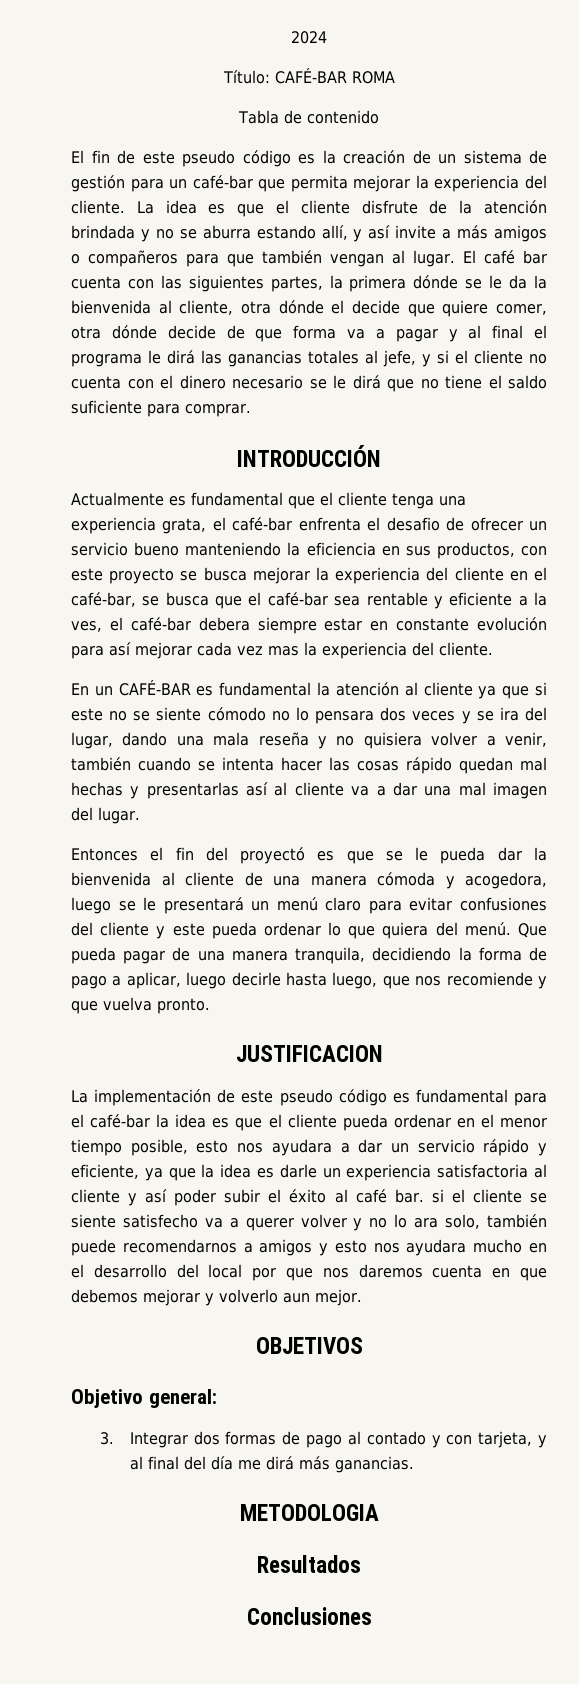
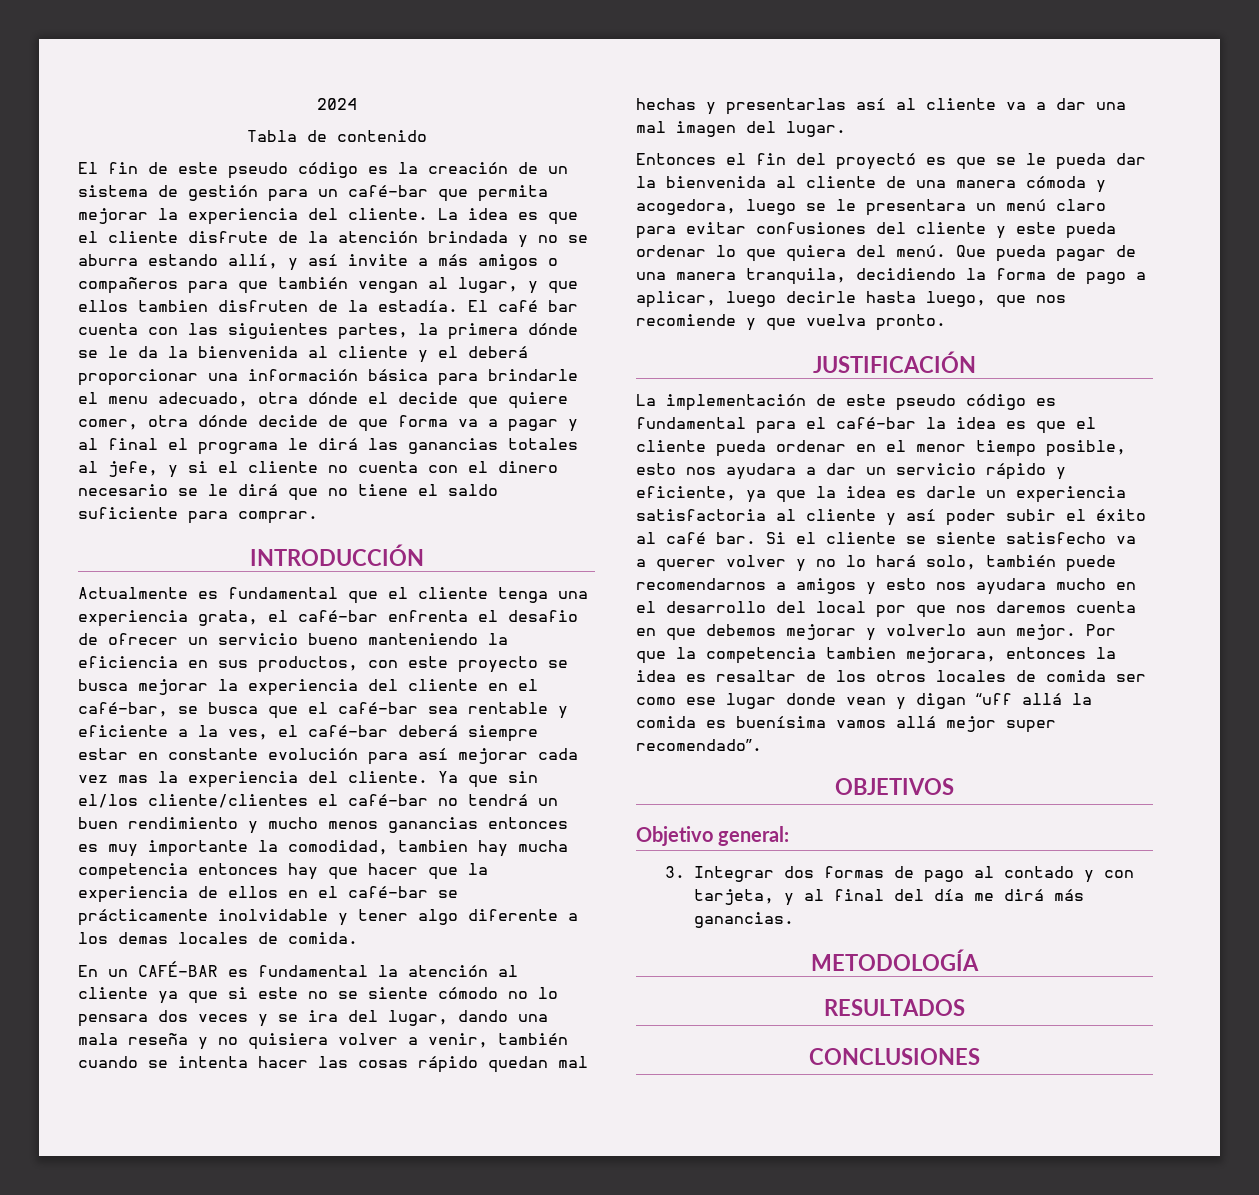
- Título: CAFÉ-BAR ROMA
- La idea es que el cliente disfrute de la atención brindada y no se aburra estando allí, y así invite a más amigos o compañeros para que también vengan al lugar.
+ La idea es que el cliente disfrute de la atención brindada y no se aburra estando allí, y así invite a más amigos o compañeros para que también vengan al lugar, y que ellos tambien disfruten de la estadía.
- El café bar cuenta con las siguientes partes, la primera dónde se le da la bienvenida al cliente, otra dónde el decide que quiere comer, otra dónde decide de que forma va a pagar y al final el programa le dirá las ganancias totales al jefe, y si el cliente no cuenta con el dinero necesario se le dirá que no tiene el saldo suficiente para comprar.
+ El café bar cuenta con las siguientes partes, la primera dónde se le da la bienvenida al cliente y el deberá proporcionar una información básica para brindarle el menu adecuado, otra dónde el decide que quiere comer, otra dónde decide de que forma va a pagar y al final el programa le dirá las ganancias totales al jefe, y si el cliente no cuenta con el dinero necesario se le dirá que no tiene el saldo suficiente para comprar.
- Actualmente es fundamental que el cliente tenga una experiencia grata, el café-bar enfrenta el desafio de ofrecer un servicio bueno manteniendo la eficiencia en sus productos, con este proyecto se busca mejorar la experiencia del cliente en el café-bar, se busca que el café-bar sea rentable y eficiente a la ves, el café-bar debera siempre estar en constante evolución para así mejorar cada vez mas la experiencia del cliente.
+ Actualmente es fundamental que el cliente tenga una experiencia grata, el café-bar enfrenta el desafio de ofrecer un servicio bueno manteniendo la eficiencia en sus productos, con este proyecto se busca mejorar la experiencia del cliente en el café-bar, se busca que el café-bar sea rentable y eficiente a la ves, el café-bar deberá siempre estar en constante evolución para así mejorar cada vez mas la experiencia del cliente. Ya que sin el/los cliente/clientes el café-bar no tendrá un buen rendimiento y mucho menos ganancias entonces es muy importante la comodidad, tambien hay mucha competencia entonces hay que hacer que la experiencia de ellos en el café-bar se prácticamente inolvidable y tener algo diferente a los demas locales de comida.
- Entonces el fin del proyectó es que se le pueda dar la bienvenida al cliente de una manera cómoda y acogedora, luego se le presentará un menú claro para evitar confusiones del cliente y este pueda ordenar lo que quiera del menú.
+ Entonces el fin del proyectó es que se le pueda dar la bienvenida al cliente de una manera cómoda y acogedora, luego se le presentara un menú claro para evitar confusiones del cliente y este pueda ordenar lo que quiera del menú.
- JUSTIFICACION
+ JUSTIFICACIÓN
- La implementación de este pseudo código es fundamental para el café-bar la idea es que el cliente pueda ordenar en el menor tiempo posible, esto nos ayudara a dar un servicio rápido y eficiente, ya que la idea es darle un experiencia satisfactoria al cliente y así poder subir el éxito al café bar. si el cliente se siente satisfecho va a querer volver y no lo ara solo, también puede recomendarnos a amigos y esto nos ayudara mucho en el desarrollo del local por que nos daremos cuenta en que debemos mejorar y volverlo aun mejor.
+ La implementación de este pseudo código es fundamental para el café-bar la idea es que el cliente pueda ordenar en el menor tiempo posible, esto nos ayudara a dar un servicio rápido y eficiente, ya que la idea es darle un experiencia satisfactoria al cliente y así poder subir el éxito al café bar. Si el cliente se siente satisfecho va a querer volver y no lo hará solo, también puede recomendarnos a amigos y esto nos ayudara mucho en el desarrollo del local por que nos daremos cuenta en que debemos mejorar y volverlo aun mejor. Por que la competencia tambien mejorara, entonces la idea es resaltar de los otros locales de comida ser como ese lugar donde vean y digan “uff allá la comida es buenísima vamos allá mejor super recomendado”.
- METODOLOGIA
- Resultados
- Conclusiones
+ METODOLOGÍA
+ RESULTADOS
+ CONCLUSIONES

